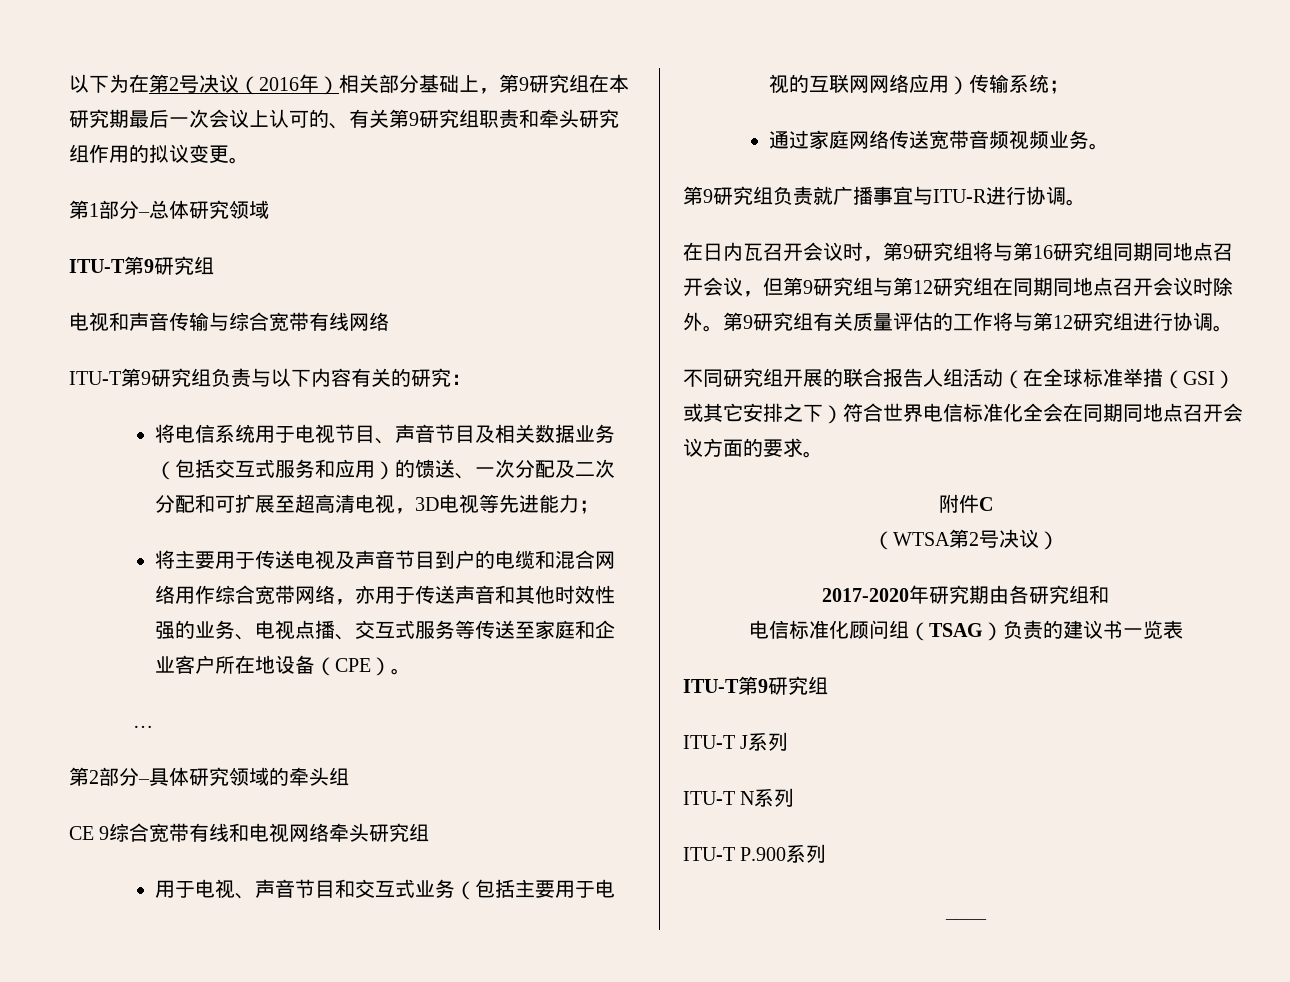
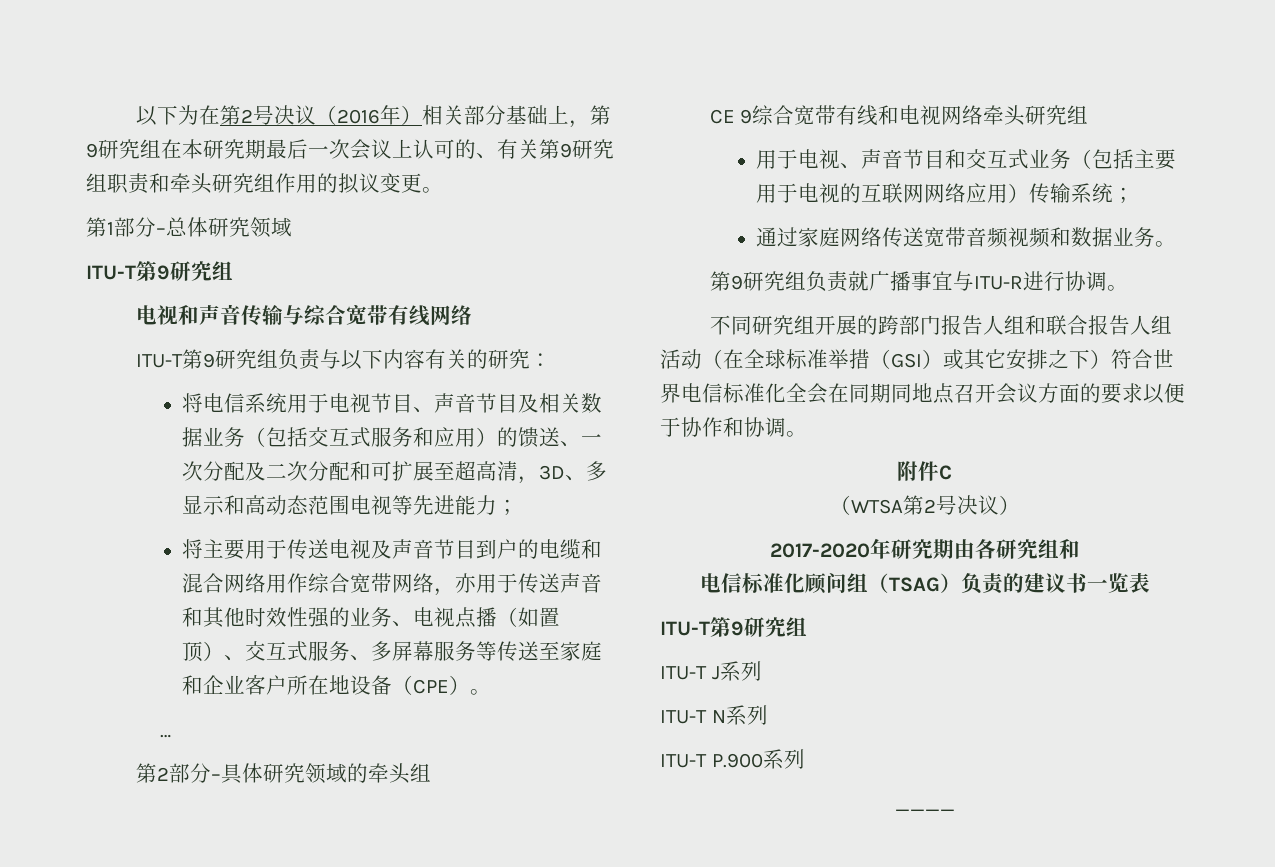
- 将电信系统用于电视节目、声音节目及相关数据业务（包括交互式服务和应用）的馈送、一次分配及二次分配和可扩展至超高清电视，3D电视等先进能力；
+ 将电信系统用于电视节目、声音节目及相关数据业务（包括交互式服务和应用）的馈送、一次分配及二次分配和可扩展至超高清，3D、多显示和高动态范围电视等先进能力；
- 将主要用于传送电视及声音节目到户的电缆和混合网络用作综合宽带网络，亦用于传送声音和其他时效性强的业务、电视点播、交互式服务等传送至家庭和企业客户所在地设备（CPE）。
+ 将主要用于传送电视及声音节目到户的电缆和混合网络用作综合宽带网络，亦用于传送声音和其他时效性强的业务、电视点播（如置顶）、交互式服务、多屏幕服务等传送至家庭和企业客户所在地设备（CPE）。
- 通过家庭网络传送宽带音频视频业务。
+ 通过家庭网络传送宽带音频视频和数据业务。
- 在日内瓦召开会议时，第9研究组将与第16研究组同期同地点召开会议，但第9研究组与第12研究组在同期同地点召开会议时除外。第9研究组有关质量评估的工作将与第12研究组进行协调。
- 不同研究组开展的联合报告人组活动（在全球标准举措（GSI）或其它安排之下）符合世界电信标准化全会在同期同地点召开会议方面的要求。
+ 不同研究组开展的跨部门报告人组和联合报告人组活动（在全球标准举措（GSI）或其它安排之下）符合世界电信标准化全会在同期同地点召开会议方面的要求以便于协作和协调。

